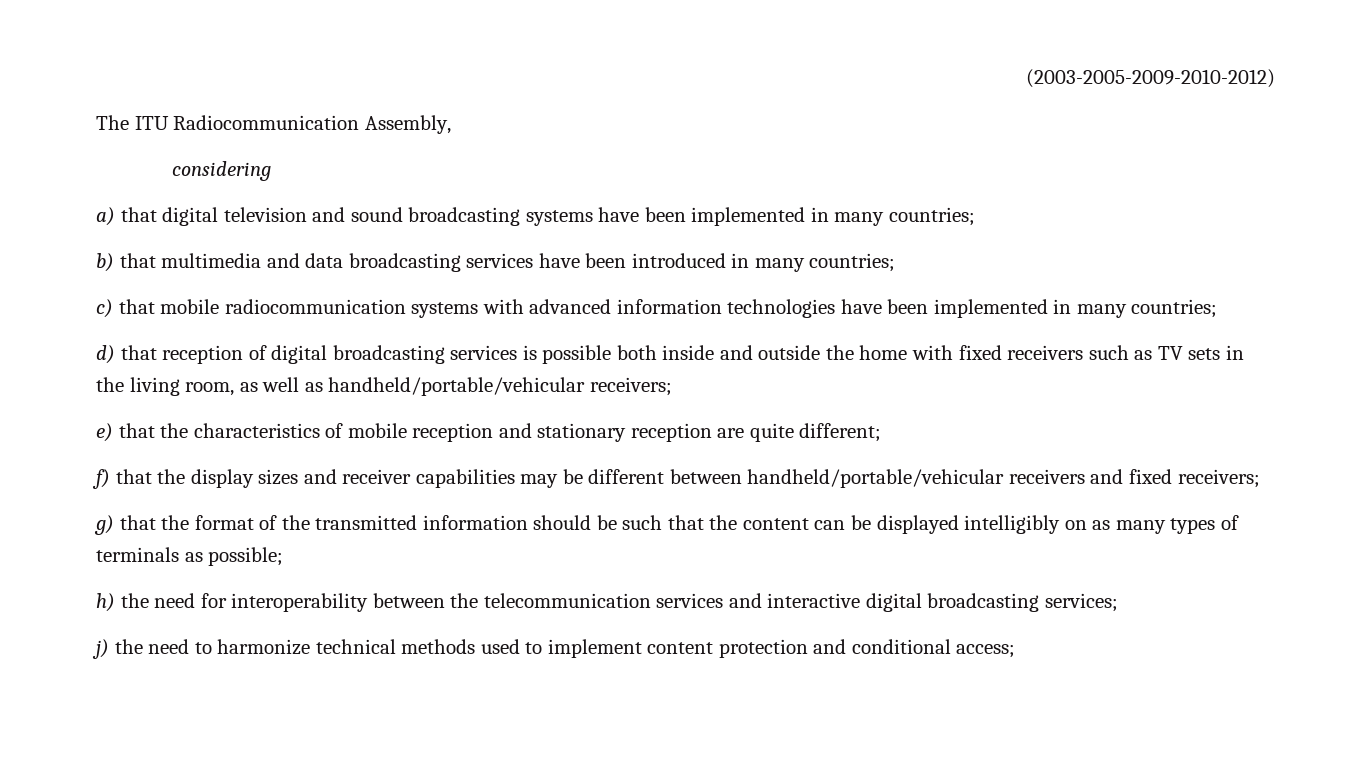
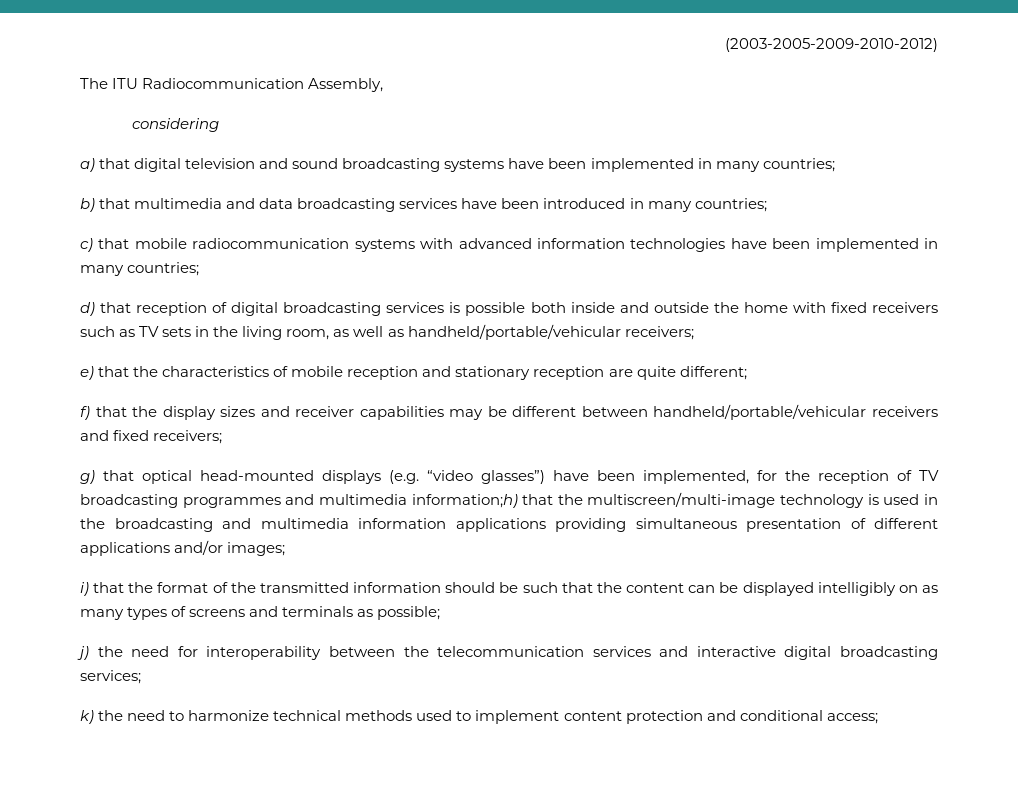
- g) that the format of the transmitted information should be such that the content can be displayed intelligibly on as many types of terminals as possible;
+ g) that optical head-mounted displays (e.g. “video glasses”) have been implemented, for the reception of TV broadcasting programmes and multimedia information;h) that the multiscreen/multi-image technology is used in the broadcasting and multimedia information applications providing simultaneous presentation of different applications and/or images;
+ i) that the format of the transmitted information should be such that the content can be displayed intelligibly on as many types of screens and terminals as possible;
- h) the need for interoperability between the telecommunication services and interactive digital broadcasting services;
+ j) the need for interoperability between the telecommunication services and interactive digital broadcasting services;
- j) the need to harmonize technical methods used to implement content protection and conditional access;
+ k) the need to harmonize technical methods used to implement content protection and conditional access;

